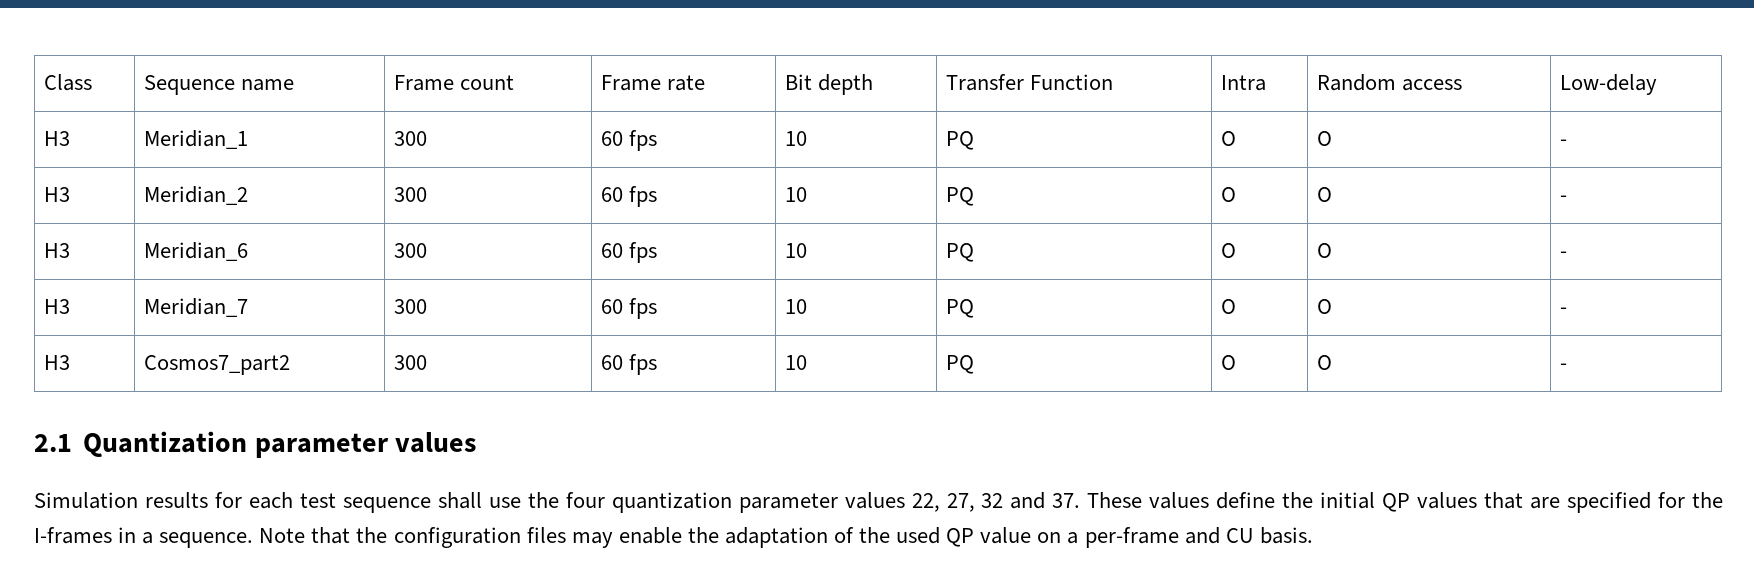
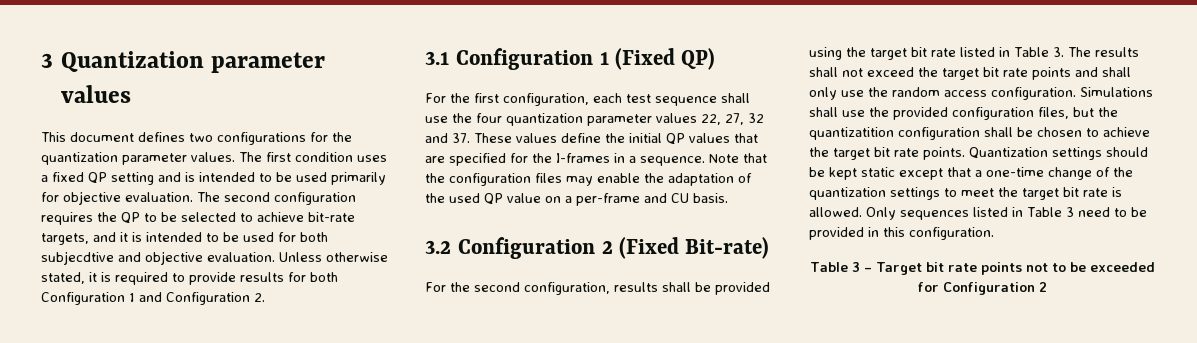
- Class | Sequence name | Frame count | Frame rate | Bit depth | Transfer Function | Intra | Random access | Low-delay
- H3 | Meridian_1 | 300 | 60 fps | 10 | PQ | O | O | -
- H3 | Meridian_2 | 300 | 60 fps | 10 | PQ | O | O | -
- H3 | Meridian_6 | 300 | 60 fps | 10 | PQ | O | O | -
- H3 | Meridian_7 | 300 | 60 fps | 10 | PQ | O | O | -
- H3 | Cosmos7_part2 | 300 | 60 fps | 10 | PQ | O | O | -
- 2.1 Quantization parameter values
- Simulation results for each test sequence shall use the four quantization parameter values 22, 27, 32 and 37. These values define the initial QP values that are specified for the I-frames in a sequence.
+ 3 Quantization parameter values
+ This document defines two configurations for the quantization parameter values. The first condition uses a fixed QP setting and is intended to be used primarily for objective evaluation. The second configuration requires the QP to be selected to achieve bit-rate targets, and it is intended to be used for both subjecdtive and objective evaluation. Unless otherwise stated, it is required to provide results for both Configuration 1 and Configuration 2.
+ 3.1 Configuration 1 (Fixed QP)
+ For the first configuration, each test sequence shall use the four quantization parameter values 22, 27, 32 and 37. These values define the initial QP values that are specified for the I-frames in a sequence.
+ 3.2 Configuration 2 (Fixed Bit-rate)
+ For the second configuration, results shall be provided using the target bit rate listed in Table 3. The results shall not exceed the target bit rate points and shall only use the random access configuration. Simulations shall use the provided configuration files, but the quantizatition configuration shall be chosen to achieve the target bit rate points. Quantization settings should be kept static except that a one-time change of the quantization settings to meet the target bit rate is allowed. Only sequences listed in Table 3 need to be provided in this configuration.
+ Table 3 – Target bit rate points not to be exceeded for Configuration 2

